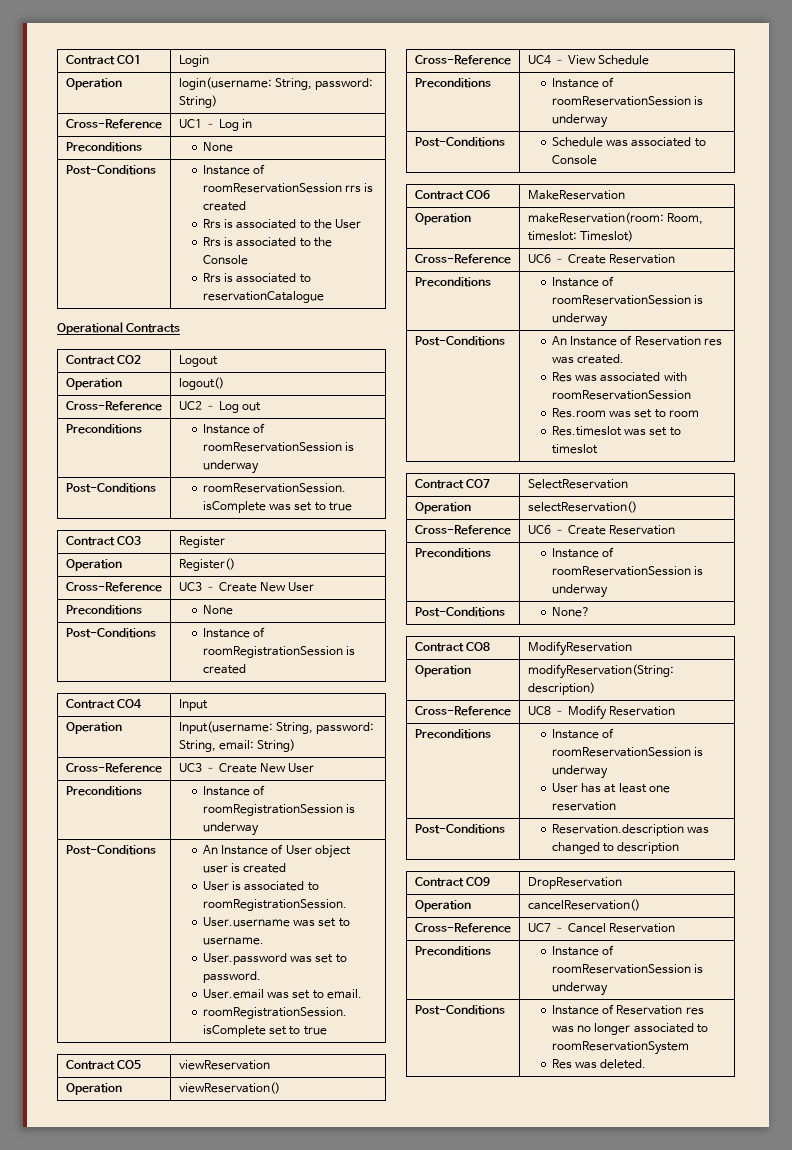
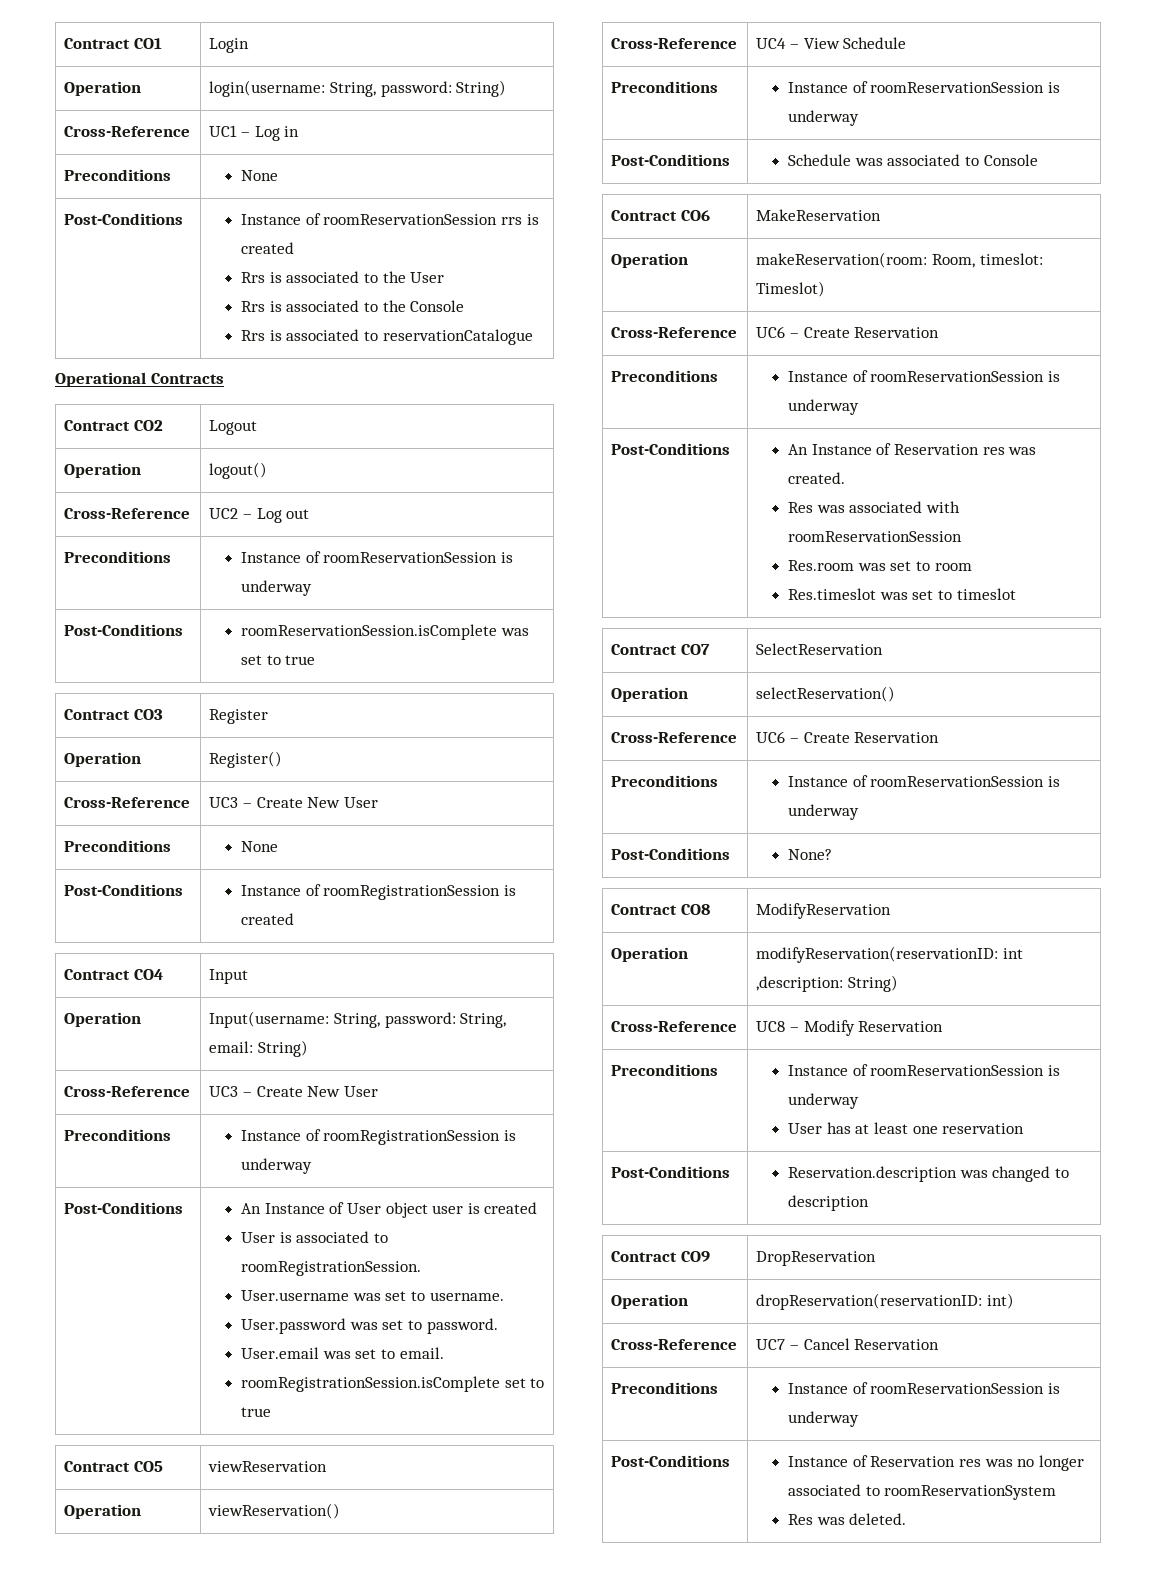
- Operation | modifyReservation(String: description)
+ Operation | modifyReservation(reservationID: int ,description: String)
- Operation | cancelReservation()
+ Operation | dropReservation(reservationID: int)

